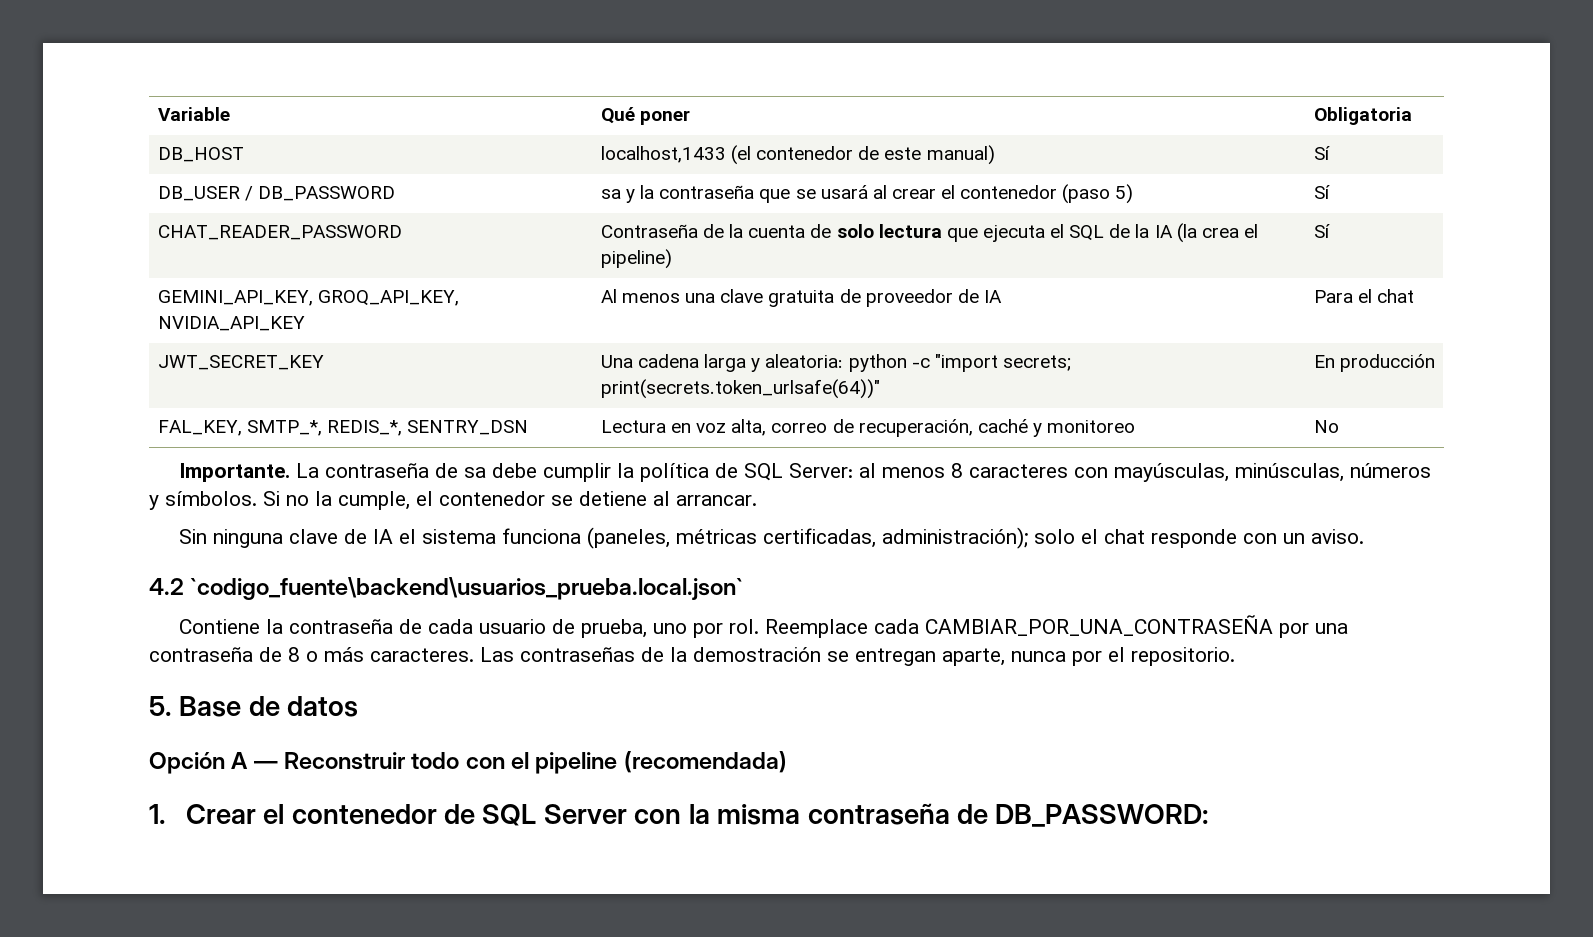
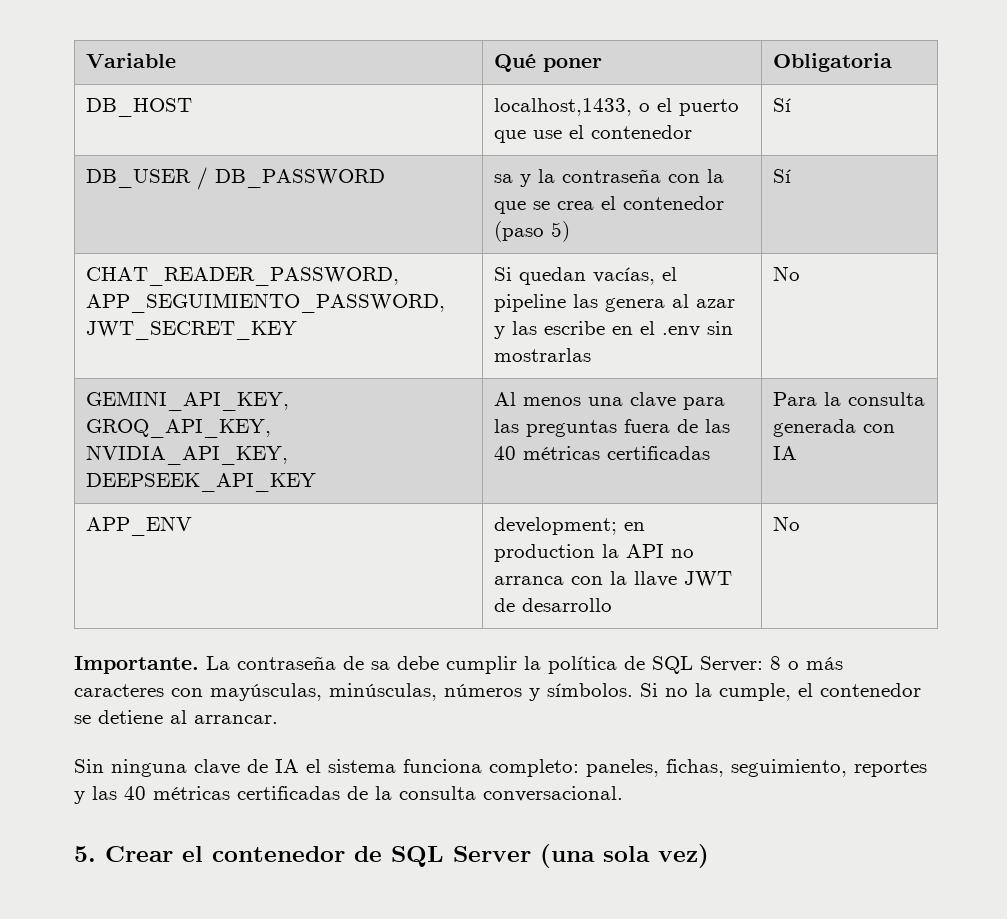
- DB_HOST | localhost,1433 (el contenedor de este manual) | Sí
+ DB_HOST | localhost,1433, o el puerto que use el contenedor | Sí
- DB_USER / DB_PASSWORD | sa y la contraseña que se usará al crear el contenedor (paso 5) | Sí
+ DB_USER / DB_PASSWORD | sa y la contraseña con la que se crea el contenedor (paso 5) | Sí
- CHAT_READER_PASSWORD | Contraseña de la cuenta de solo lectura que ejecuta el SQL de la IA (la crea el pipeline) | Sí
+ CHAT_READER_PASSWORD, APP_SEGUIMIENTO_PASSWORD, JWT_SECRET_KEY | Si quedan vacías, el pipeline las genera al azar y las escribe en el .env sin mostrarlas | No
- GEMINI_API_KEY, GROQ_API_KEY, NVIDIA_API_KEY | Al menos una clave gratuita de proveedor de IA | Para el chat
- JWT_SECRET_KEY | Una cadena larga y aleatoria: python -c "import secrets; print(secrets.token_urlsafe(64))" | En producción
- FAL_KEY, SMTP_*, REDIS_*, SENTRY_DSN | Lectura en voz alta, correo de recuperación, caché y monitoreo | No
+ GEMINI_API_KEY, GROQ_API_KEY, NVIDIA_API_KEY, DEEPSEEK_API_KEY | Al menos una clave para las preguntas fuera de las 40 métricas certificadas | Para la consulta generada con IA
+ APP_ENV | development; en production la API no arranca con la llave JWT de desarrollo | No
- La contraseña de sa debe cumplir la política de SQL Server: al menos 8 caracteres con mayúsculas, minúsculas, números y símbolos.
+ La contraseña de sa debe cumplir la política de SQL Server: 8 o más caracteres con mayúsculas, minúsculas, números y símbolos.
- Sin ninguna clave de IA el sistema funciona (paneles, métricas certificadas, administración); solo el chat responde con un aviso.
- 4.2 `codigo_fuente\backend\usuarios_prueba.local.json`
- Contiene la contraseña de cada usuario de prueba, uno por rol. Reemplace cada CAMBIAR_POR_UNA_CONTRASEÑA por una contraseña de 8 o más caracteres. Las contraseñas de la demostración se entregan aparte, nunca por el repositorio.
- 5. Base de datos
- Opción A — Reconstruir todo con el pipeline (recomendada)
- 1. Crear el contenedor de SQL Server con la misma contraseña de DB_PASSWORD:
+ Sin ninguna clave de IA el sistema funciona completo: paneles, fichas, seguimiento, reportes y las 40 métricas certificadas de la consulta conversacional.
+ 5. Crear el contenedor de SQL Server (una sola vez)

